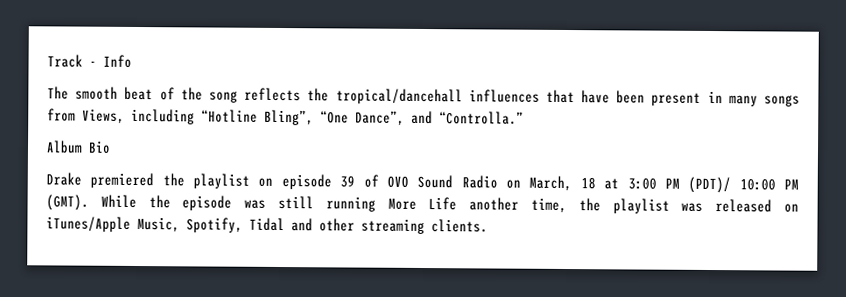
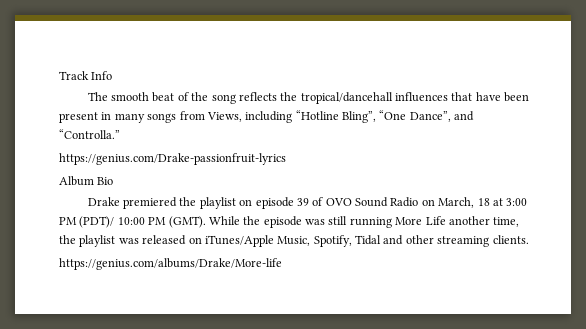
- Track - Info
+ Track Info
+ https://genius.com/Drake-passionfruit-lyrics
+ https://genius.com/albums/Drake/More-life

